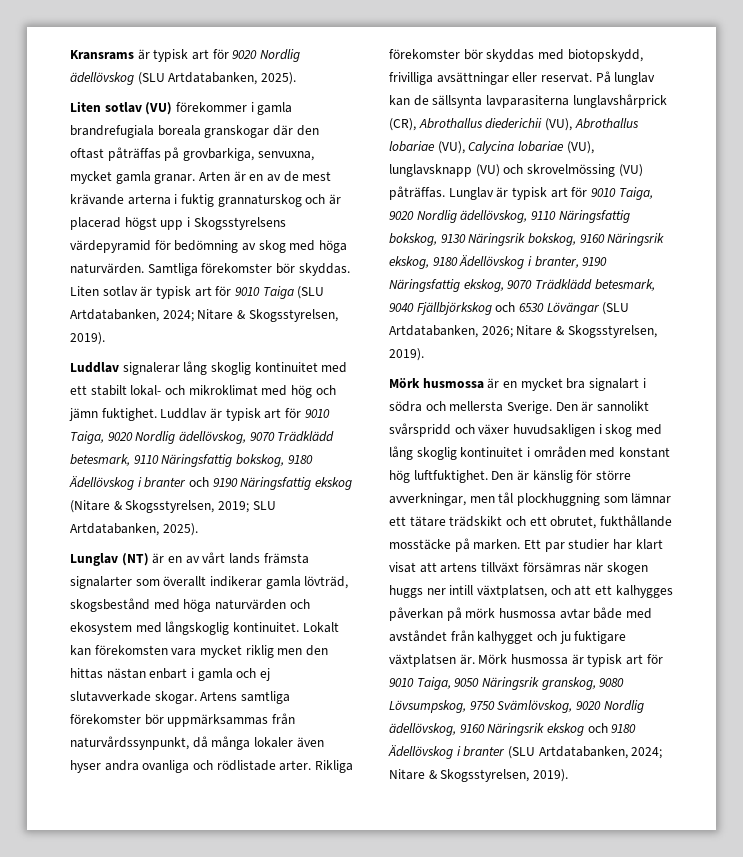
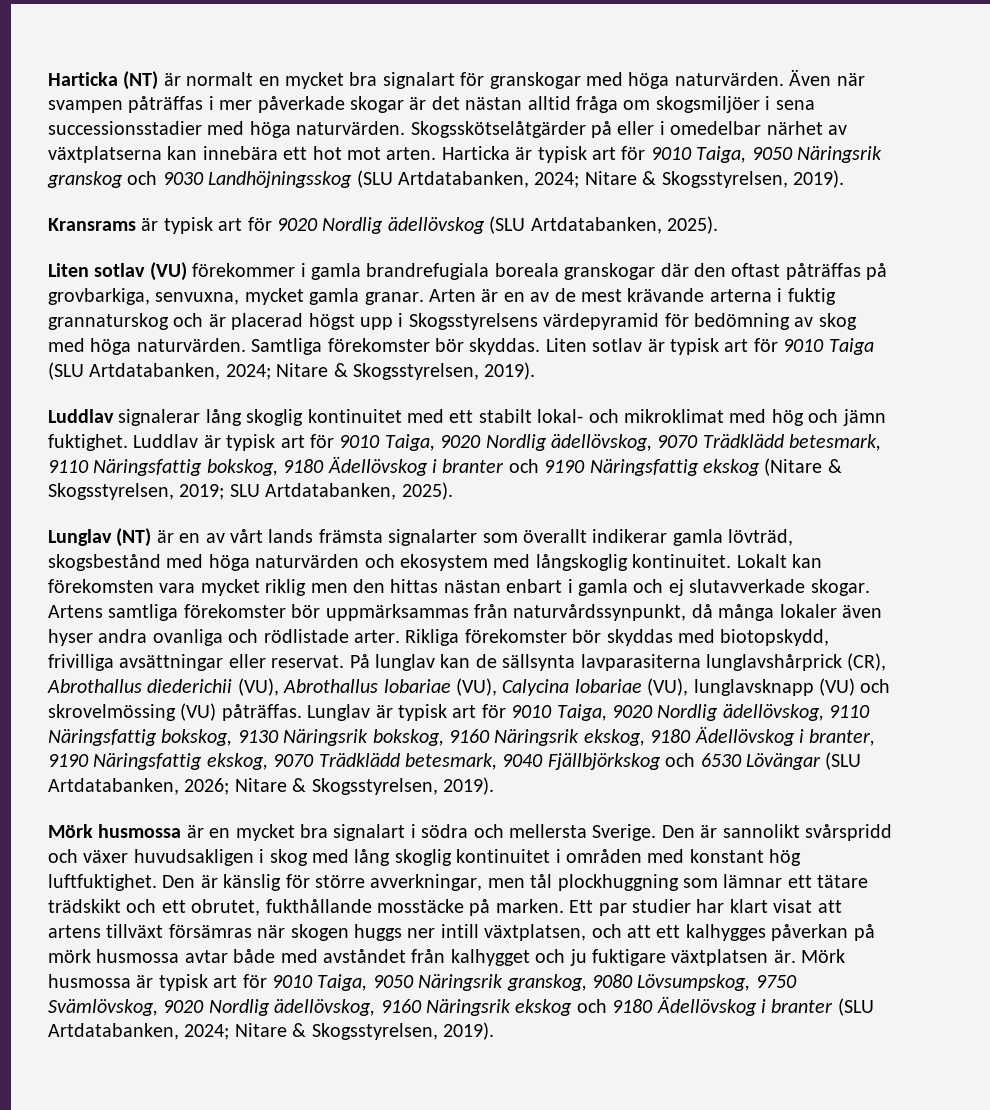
+ Harticka (NT) är normalt en mycket bra signalart för granskogar med höga naturvärden. Även när svampen påträffas i mer påverkade skogar är det nästan alltid fråga om skogsmiljöer i sena successionsstadier med höga naturvärden. Skogsskötselåtgärder på eller i omedelbar närhet av växtplatserna kan innebära ett hot mot arten. Harticka är typisk art för 9010 Taiga, 9050 Näringsrik granskog och 9030 Landhöjningsskog (SLU Artdatabanken, 2024; Nitare & Skogsstyrelsen, 2019).

